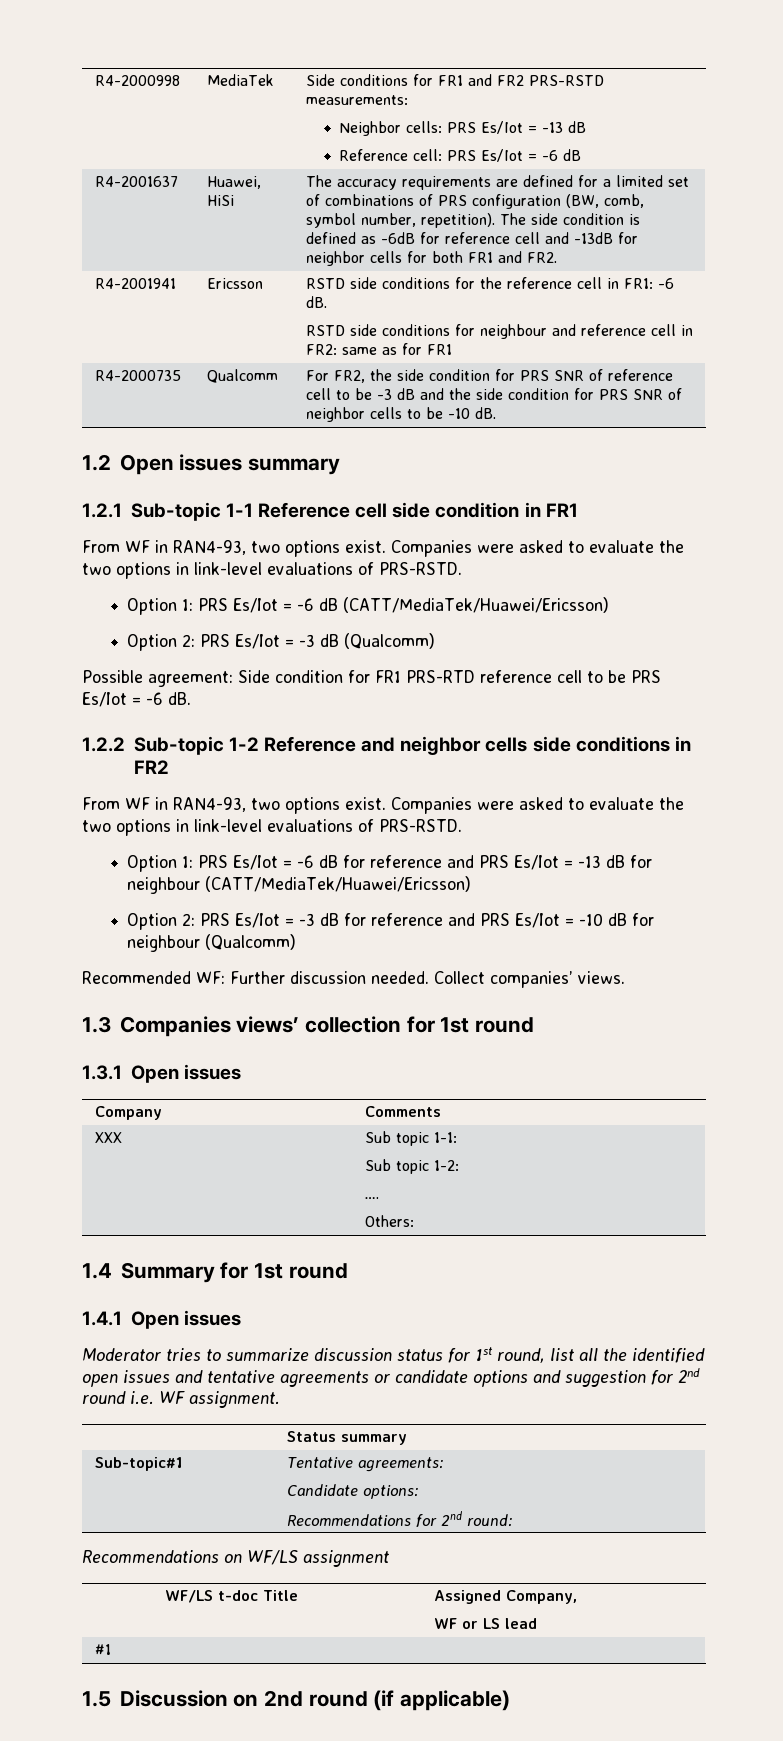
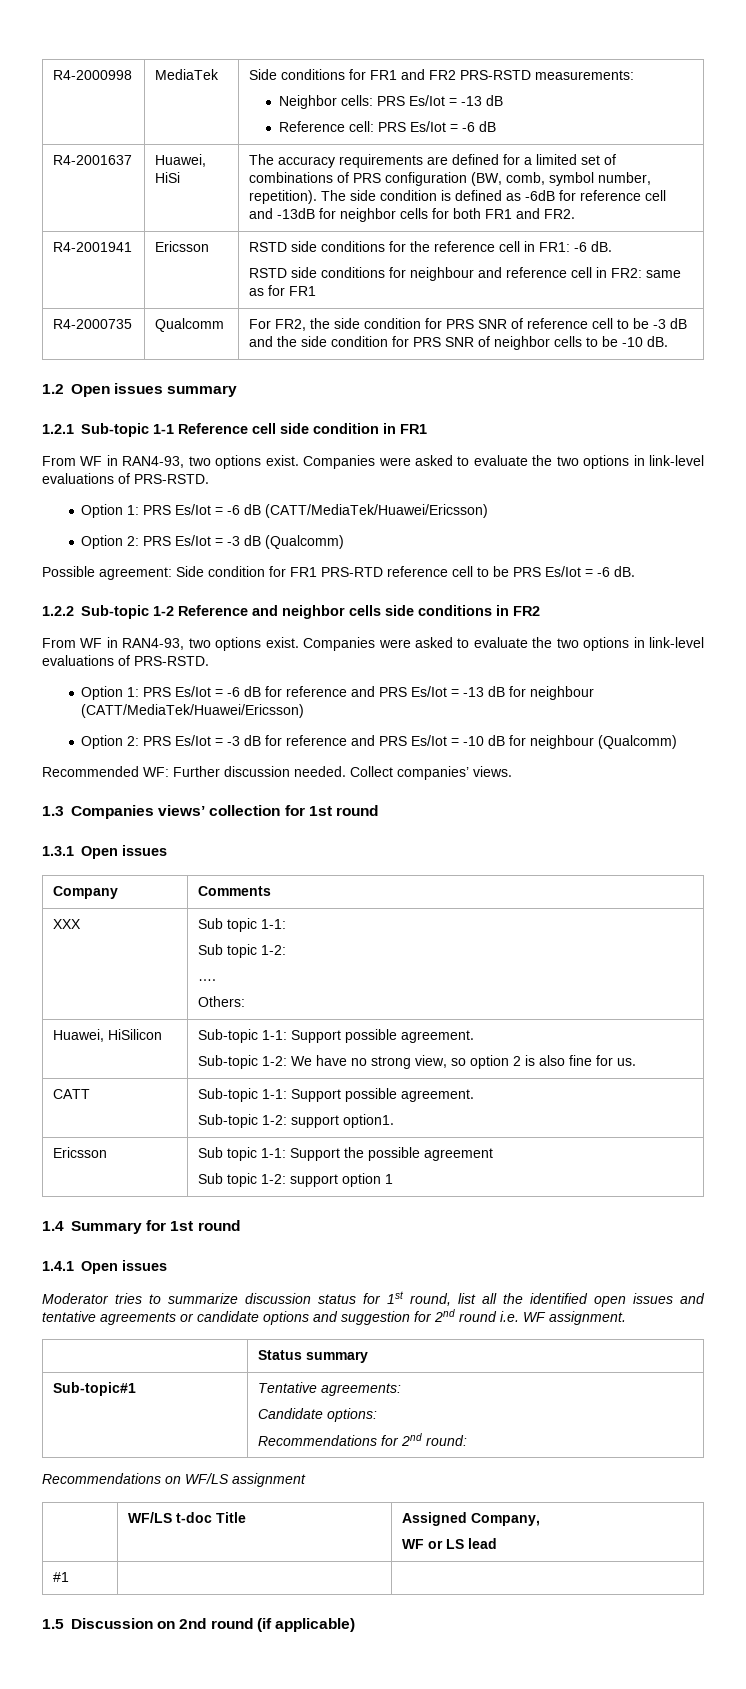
+ Huawei, HiSilicon | Sub-topic 1-1: Support possible agreement.
+ Sub-topic 1-2: We have no strong view, so option 2 is also fine for us.
+ CATT | Sub-topic 1-1: Support possible agreement.
+ Sub-topic 1-2: support option1.
+ Ericsson | Sub topic 1-1: Support the possible agreement
+ Sub topic 1-2: support option 1

